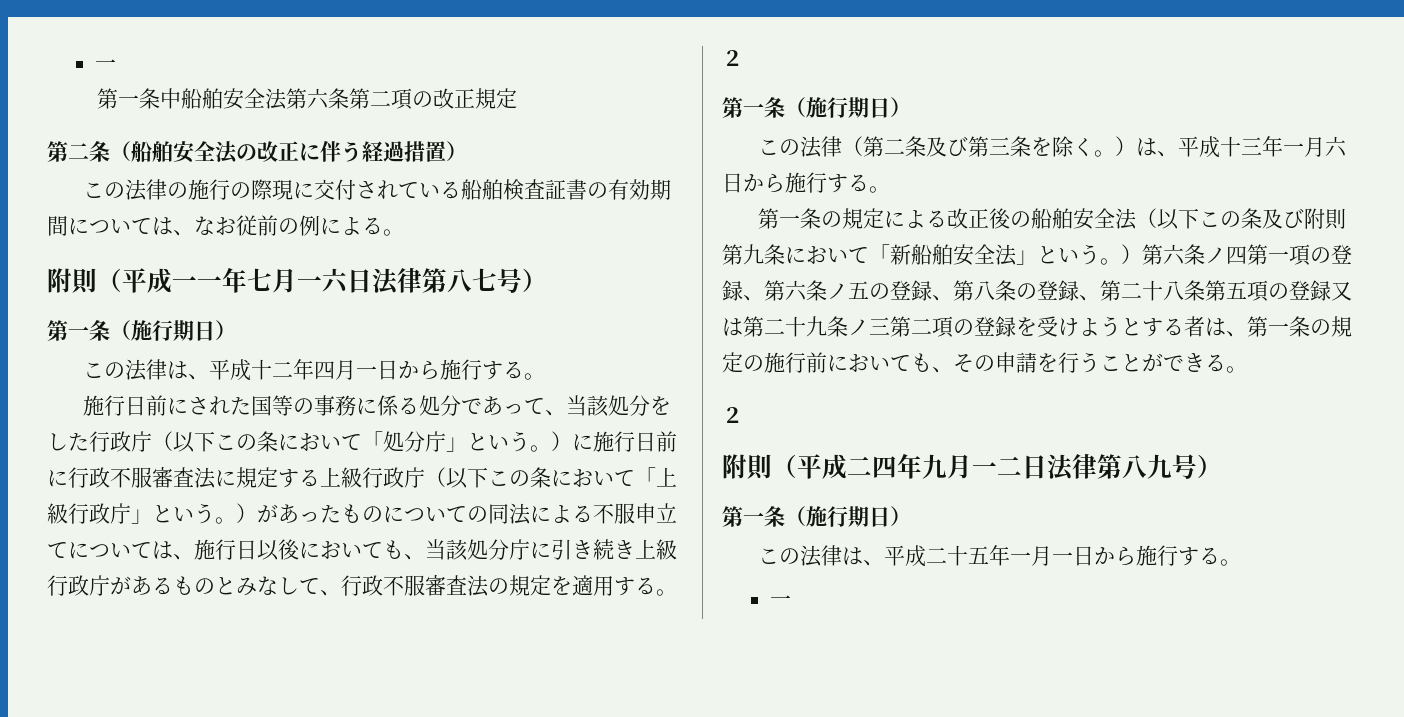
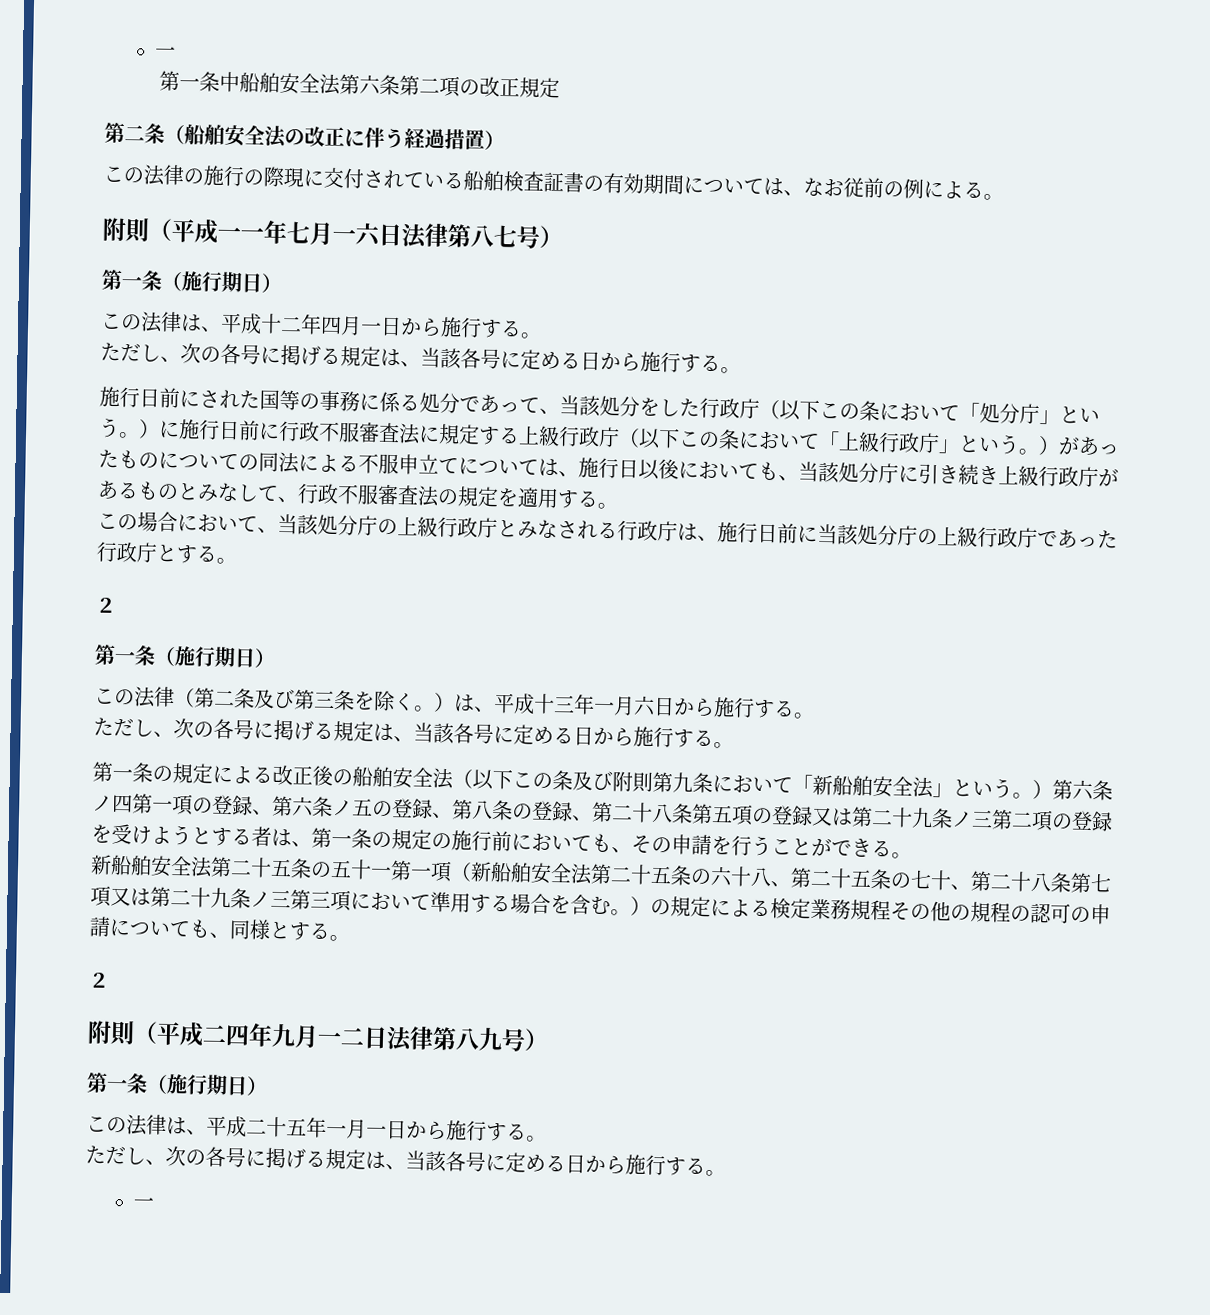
  この法律は、平成十二年四月一日から施行する。
+ ただし、次の各号に掲げる規定は、当該各号に定める日から施行する。
+ この場合において、当該処分庁の上級行政庁とみなされる行政庁は、施行日前に当該処分庁の上級行政庁であった行政庁とする。
  この法律（第二条及び第三条を除く。）は、平成十三年一月六日から施行する。
+ ただし、次の各号に掲げる規定は、当該各号に定める日から施行する。
+ 新船舶安全法第二十五条の五十一第一項（新船舶安全法第二十五条の六十八、第二十五条の七十、第二十八条第七項又は第二十九条ノ三第三項において準用する場合を含む。）の規定による検定業務規程その他の規程の認可の申請についても、同様とする。
  この法律は、平成二十五年一月一日から施行する。
+ ただし、次の各号に掲げる規定は、当該各号に定める日から施行する。

